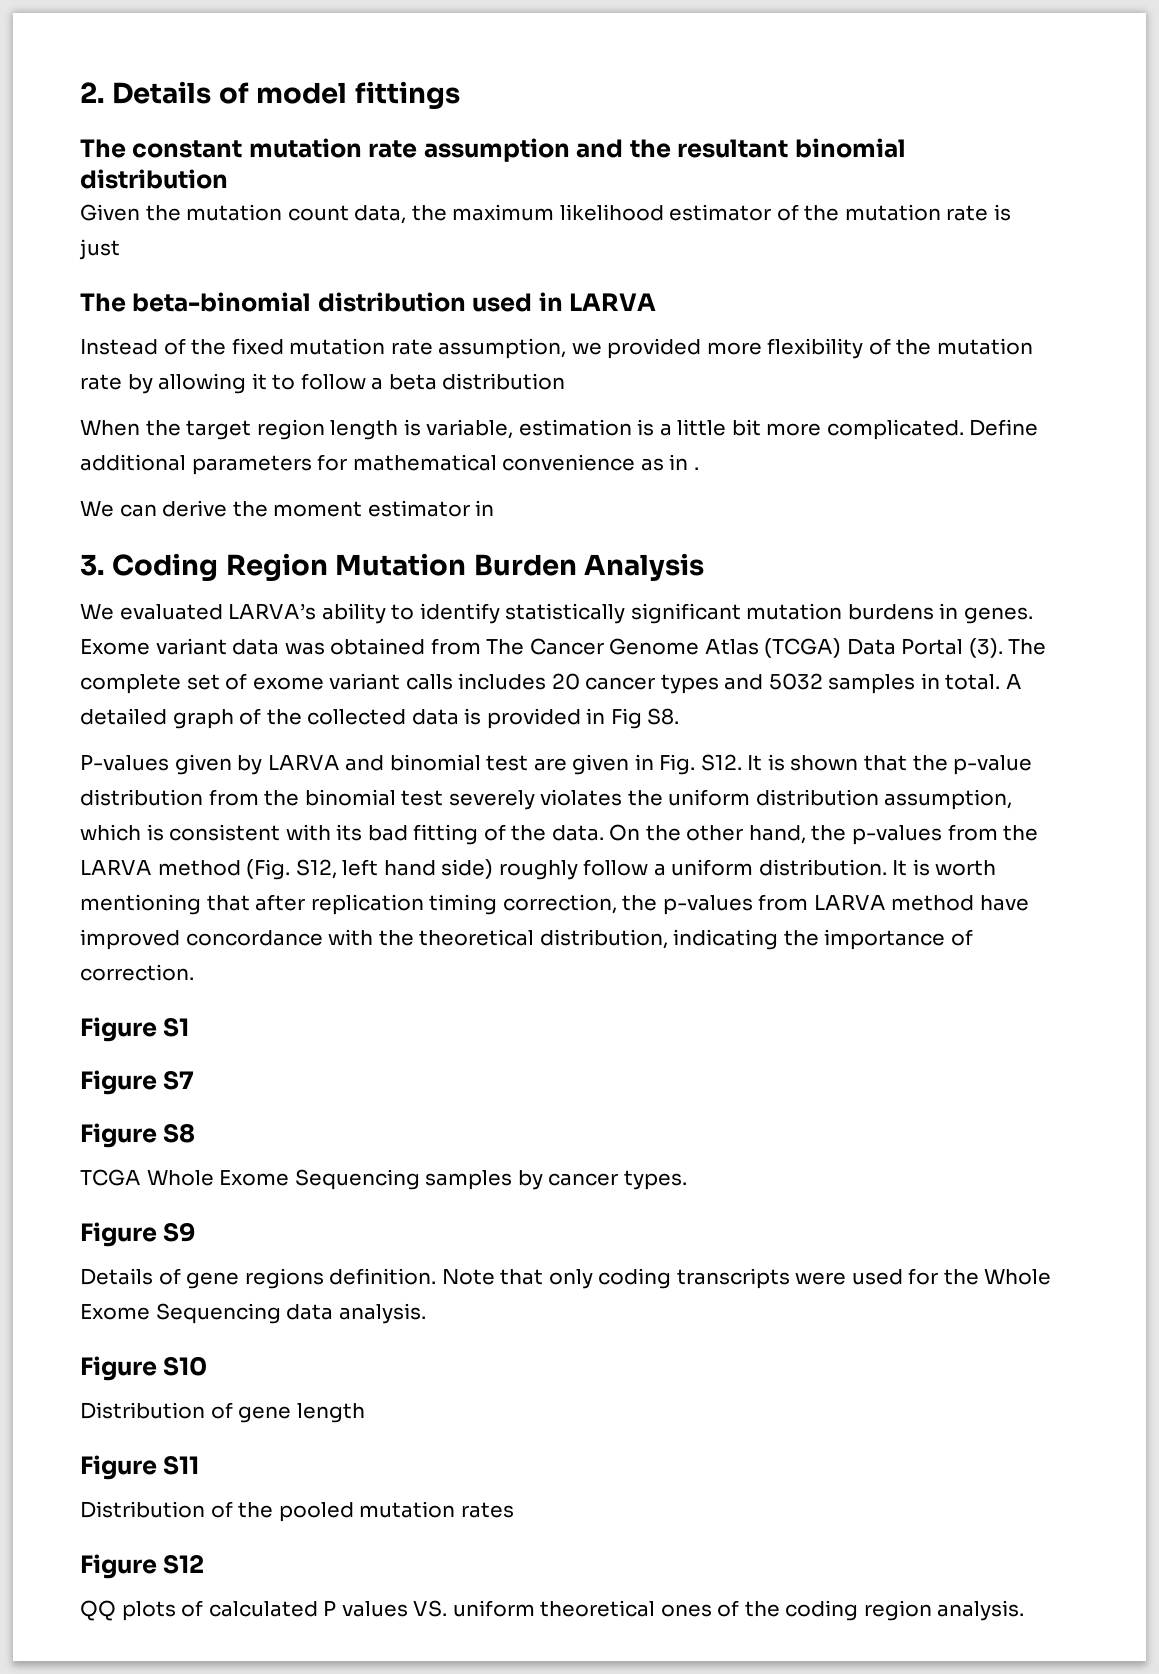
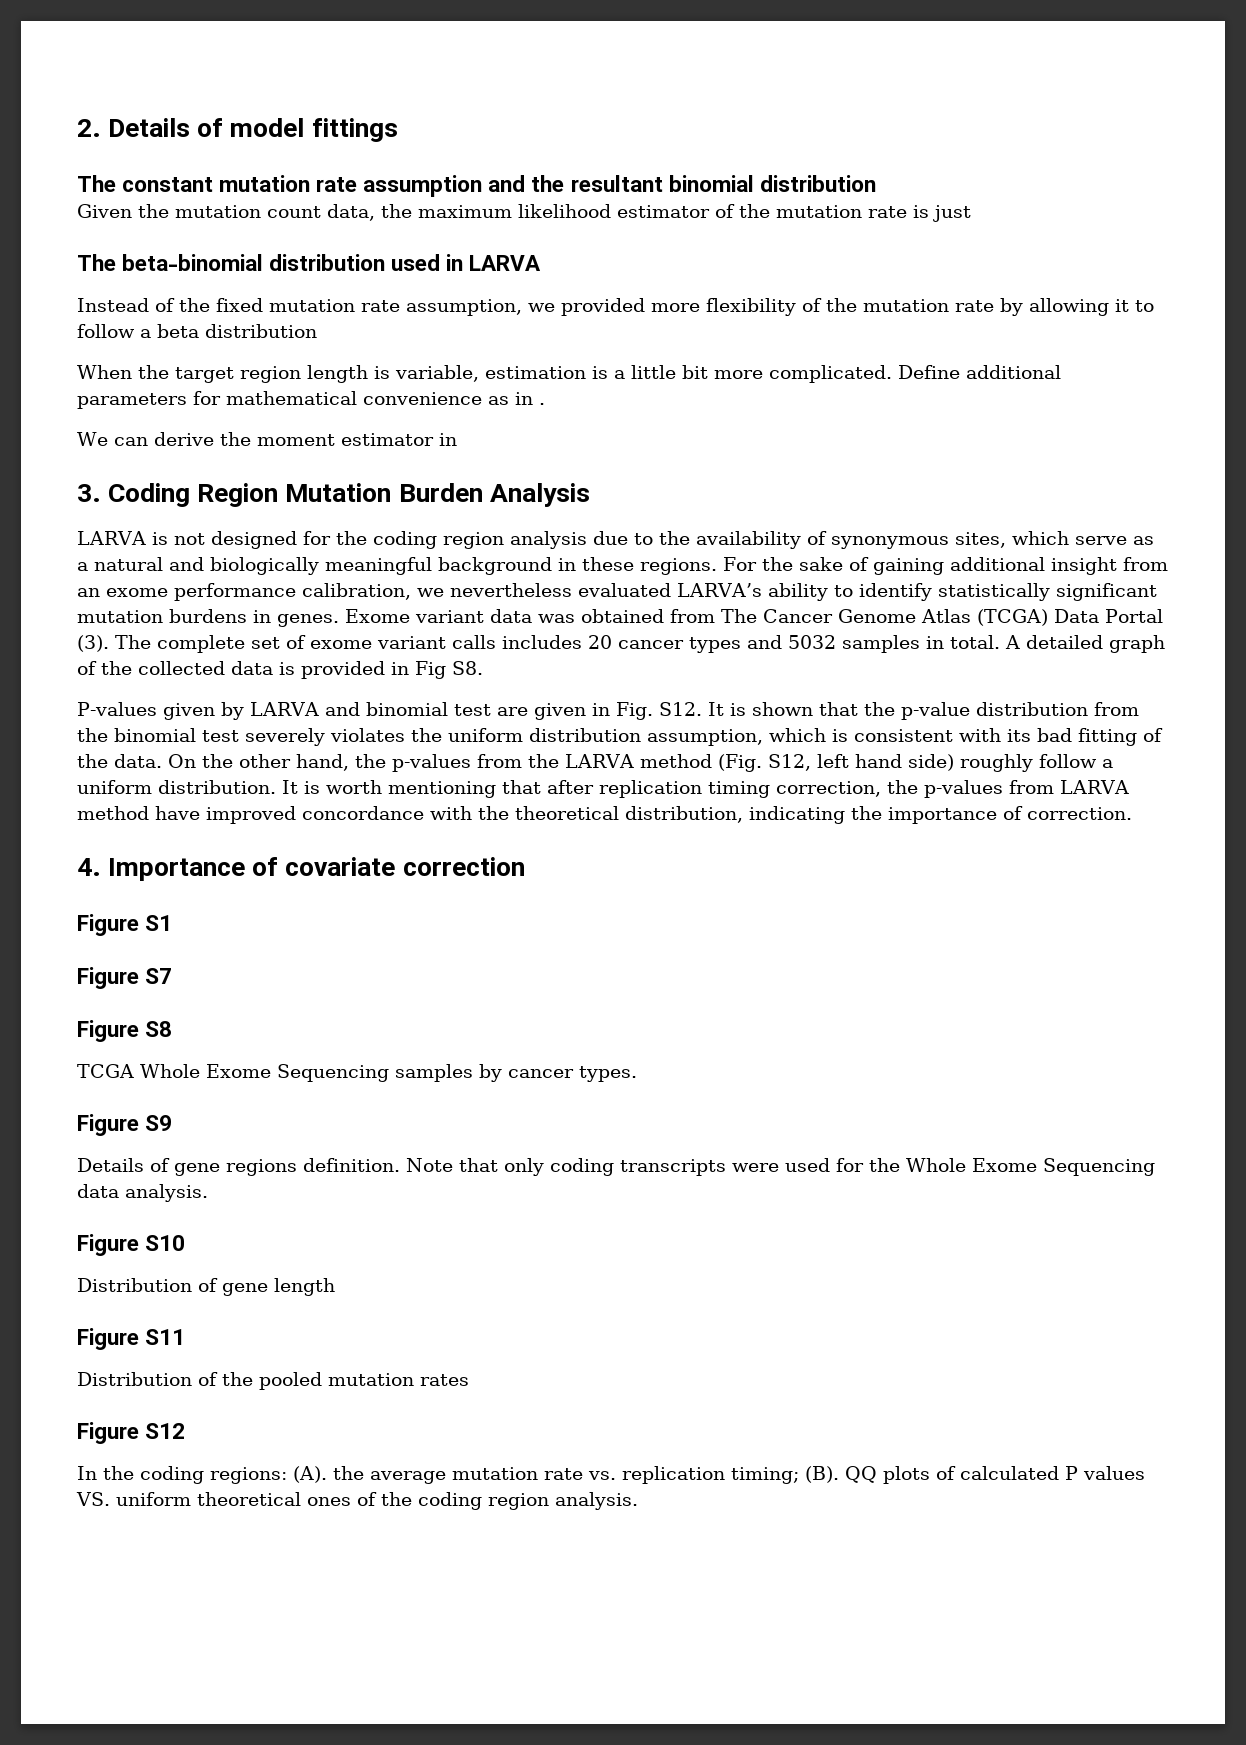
- We evaluated LARVA’s ability to identify statistically significant mutation burdens in genes.
+ LARVA is not designed for the coding region analysis due to the availability of synonymous sites, which serve as a natural and biologically meaningful background in these regions. For the sake of gaining additional insight from an exome performance calibration, we nevertheless evaluated LARVA’s ability to identify statistically significant mutation burdens in genes.
+ 4. Importance of covariate correction
- QQ plots of calculated P values VS. uniform theoretical ones of the coding region analysis.
+ In the coding regions: (A). the average mutation rate vs. replication timing; (B). QQ plots of calculated P values VS. uniform theoretical ones of the coding region analysis.

